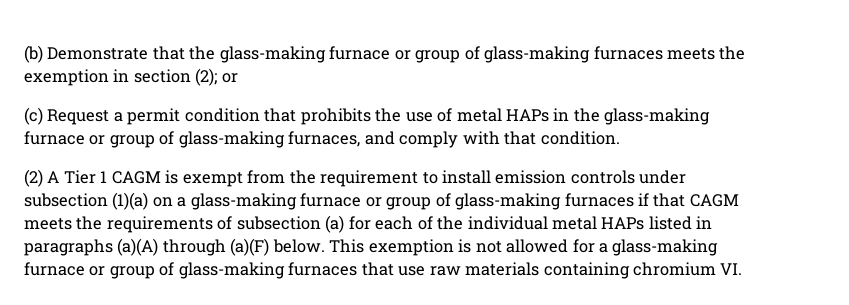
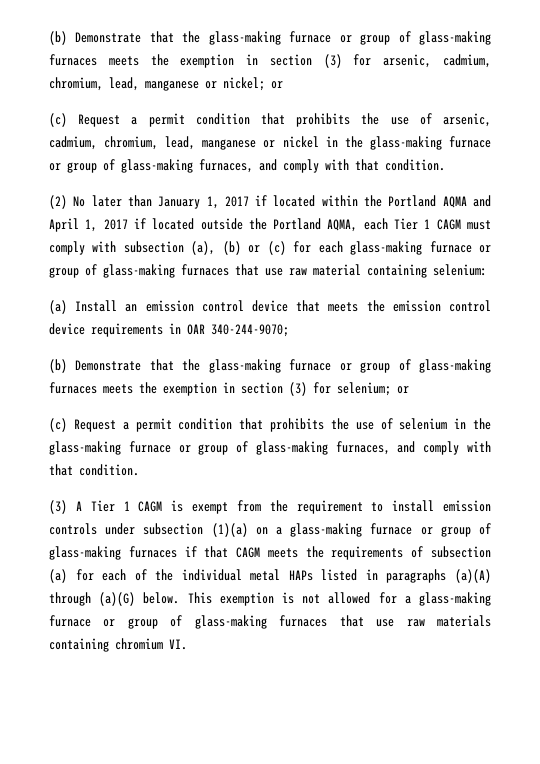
- (b) Demonstrate that the glass-making furnace or group of glass-making furnaces meets the exemption in section (2); or
+ (b) Demonstrate that the glass-making furnace or group of glass-making furnaces meets the exemption in section (3) for arsenic, cadmium, chromium, lead, manganese or nickel; or
- (c) Request a permit condition that prohibits the use of metal HAPs in the glass-making furnace or group of glass-making furnaces, and comply with that condition.
+ (c) Request a permit condition that prohibits the use of arsenic, cadmium, chromium, lead, manganese or nickel in the glass-making furnace or group of glass-making furnaces, and comply with that condition.
- (2) A Tier 1 CAGM is exempt from the requirement to install emission controls under subsection (1)(a) on a glass-making furnace or group of glass-making furnaces if that CAGM meets the requirements of subsection (a) for each of the individual metal HAPs listed in paragraphs (a)(A) through (a)(F) below.
+ (2) No later than January 1, 2017 if located within the Portland AQMA and April 1, 2017 if located outside the Portland AQMA, each Tier 1 CAGM must comply with subsection (a), (b) or (c) for each glass-making furnace or group of glass-making furnaces that use raw material containing selenium:
+ (a) Install an emission control device that meets the emission control device requirements in OAR 340-244-9070;
+ (b) Demonstrate that the glass-making furnace or group of glass-making furnaces meets the exemption in section (3) for selenium; or
+ (c) Request a permit condition that prohibits the use of selenium in the glass-making furnace or group of glass-making furnaces, and comply with that condition.
+ (3) A Tier 1 CAGM is exempt from the requirement to install emission controls under subsection (1)(a) on a glass-making furnace or group of glass-making furnaces if that CAGM meets the requirements of subsection (a) for each of the individual metal HAPs listed in paragraphs (a)(A) through (a)(G) below.

